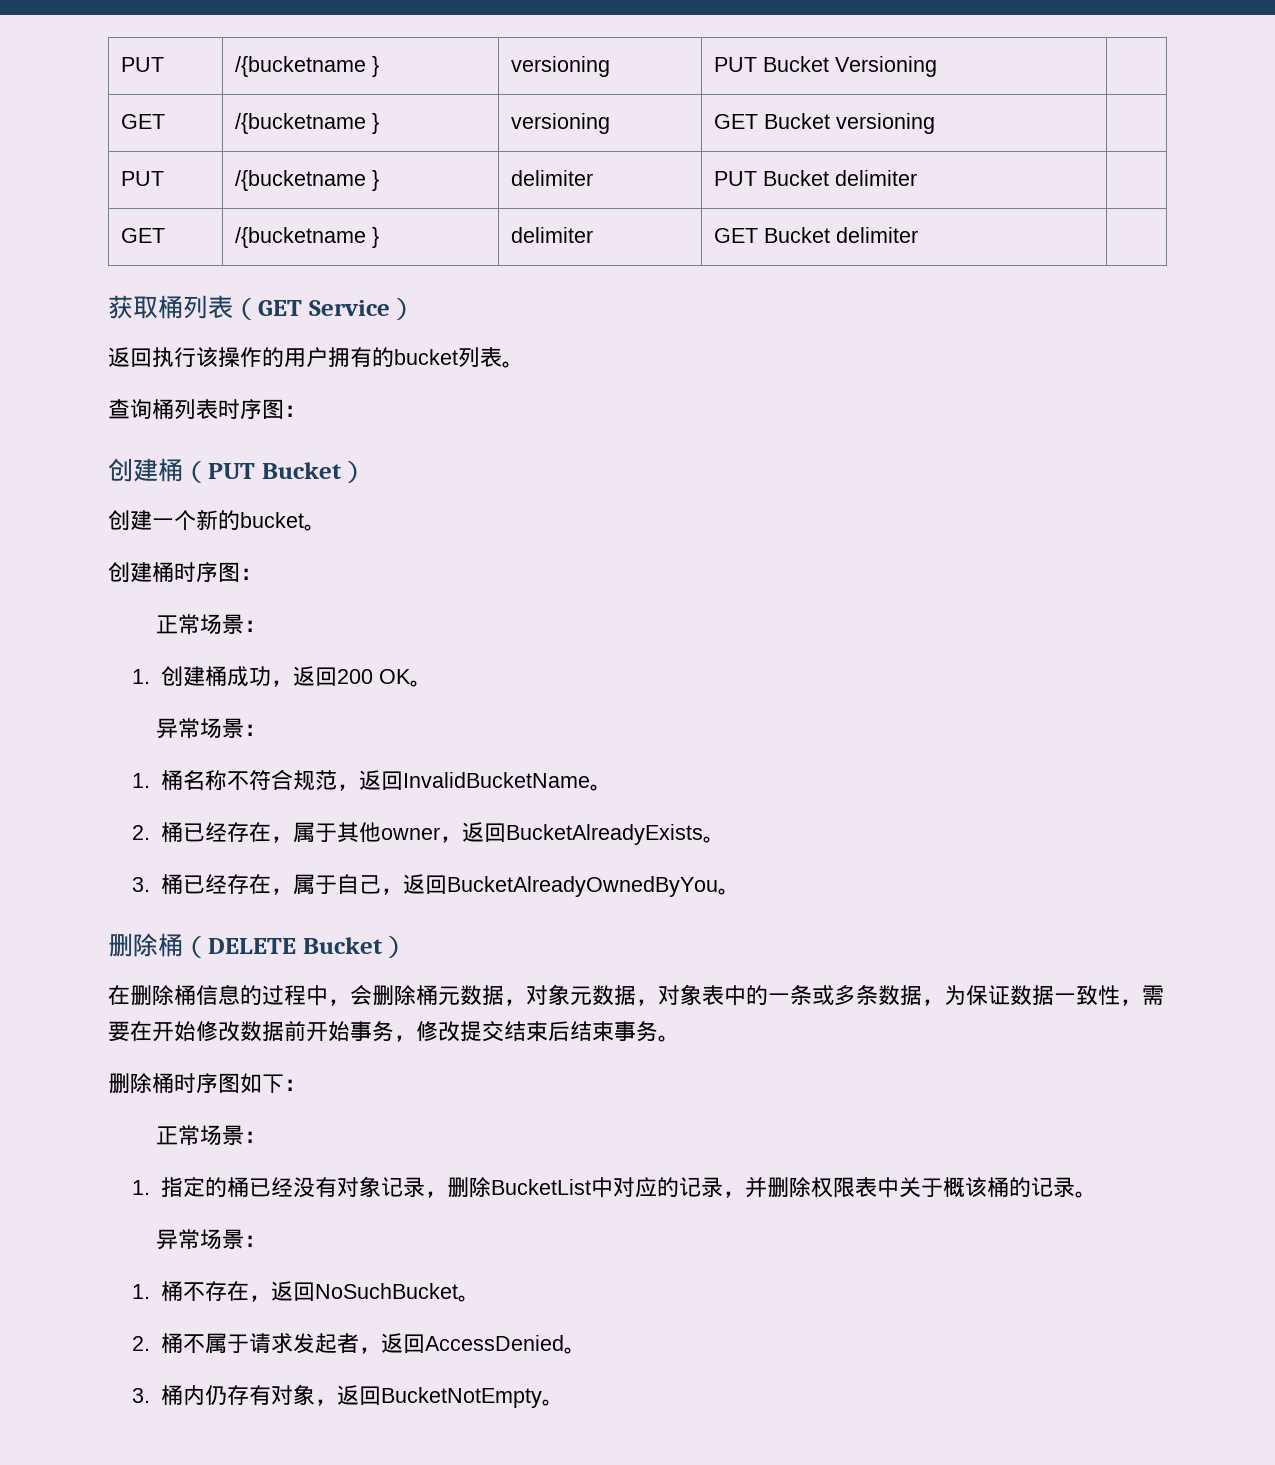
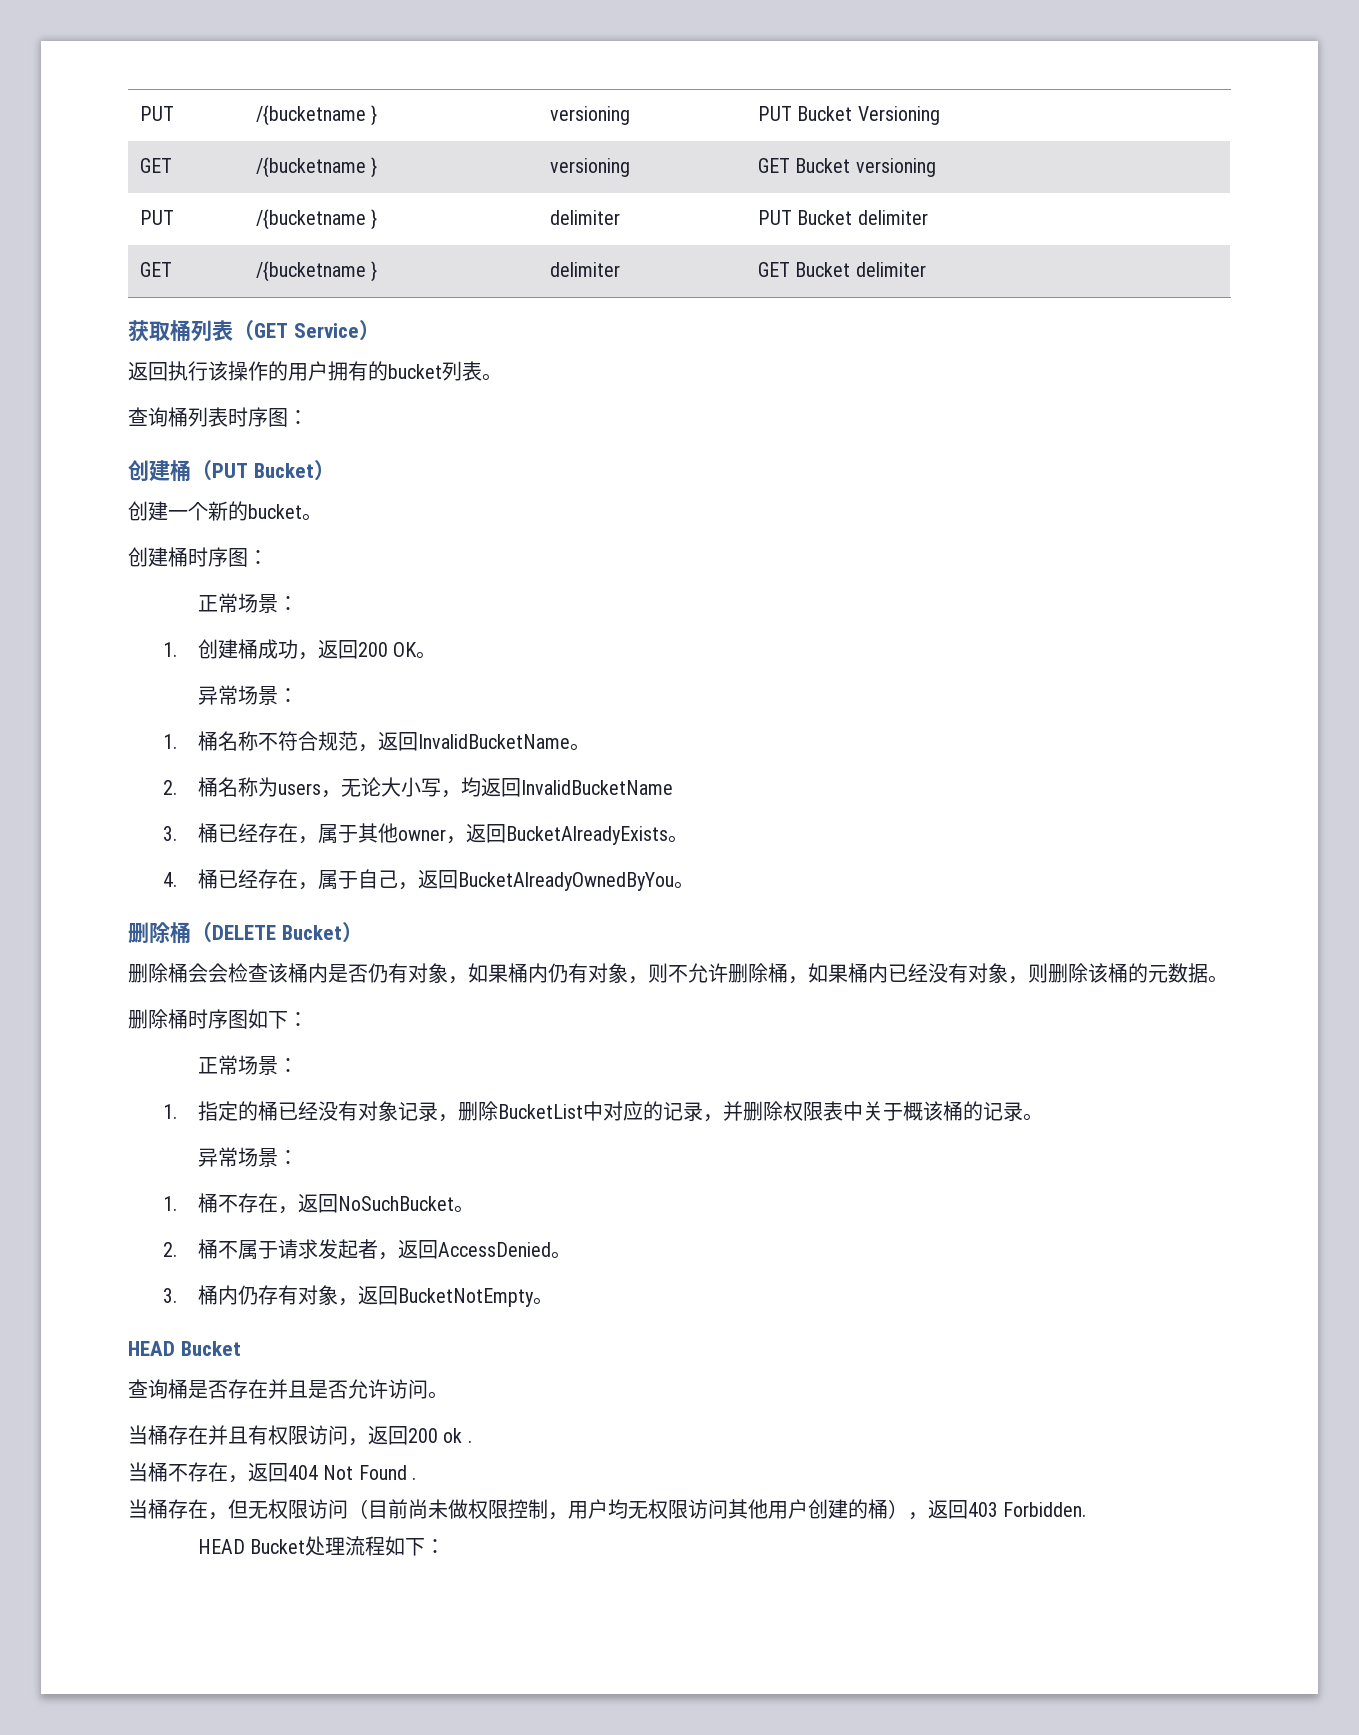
- 2.桶已经存在，属于其他owner，返回BucketAlreadyExists。
+ 2.桶名称为users，无论大小写，均返回InvalidBucketName
+ 3.桶已经存在，属于其他owner，返回BucketAlreadyExists。
- 3.桶已经存在，属于自己，返回BucketAlreadyOwnedByYou。
+ 4.桶已经存在，属于自己，返回BucketAlreadyOwnedByYou。
- 在删除桶信息的过程中，会删除桶元数据，对象元数据，对象表中的一条或多条数据，为保证数据一致性，需要在开始修改数据前开始事务，修改提交结束后结束事务。
+ 删除桶会会检查该桶内是否仍有对象，如果桶内仍有对象，则不允许删除桶，如果桶内已经没有对象，则删除该桶的元数据。
  3.桶内仍存有对象，返回BucketNotEmpty。
+ HEAD Bucket
+ 查询桶是否存在并且是否允许访问。
+ 当桶存在并且有权限访问，返回200 ok .
+ 当桶不存在，返回404 Not Found .
+ 当桶存在，但无权限访问（目前尚未做权限控制，用户均无权限访问其他用户创建的桶），返回403 Forbidden.
+ HEAD Bucket处理流程如下：

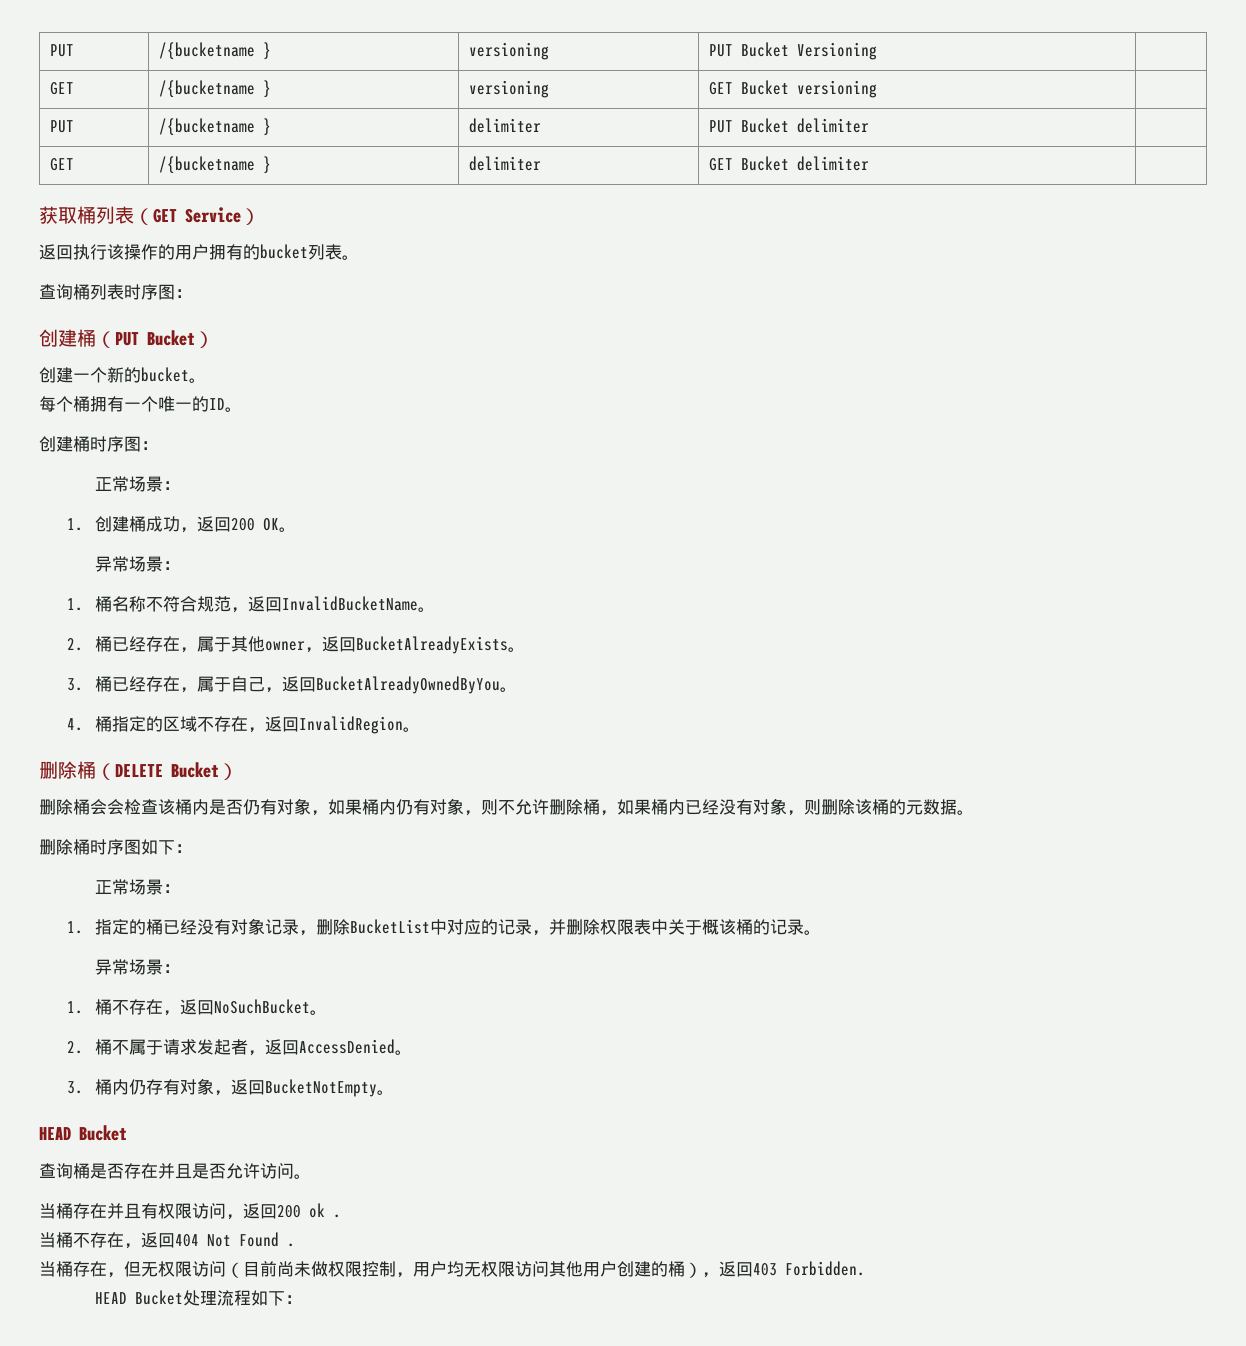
+ 每个桶拥有一个唯一的ID。
- 2.桶名称为users，无论大小写，均返回InvalidBucketName
- 3.桶已经存在，属于其他owner，返回BucketAlreadyExists。
+ 2.桶已经存在，属于其他owner，返回BucketAlreadyExists。
- 4.桶已经存在，属于自己，返回BucketAlreadyOwnedByYou。
+ 3.桶已经存在，属于自己，返回BucketAlreadyOwnedByYou。
+ 4.桶指定的区域不存在，返回InvalidRegion。

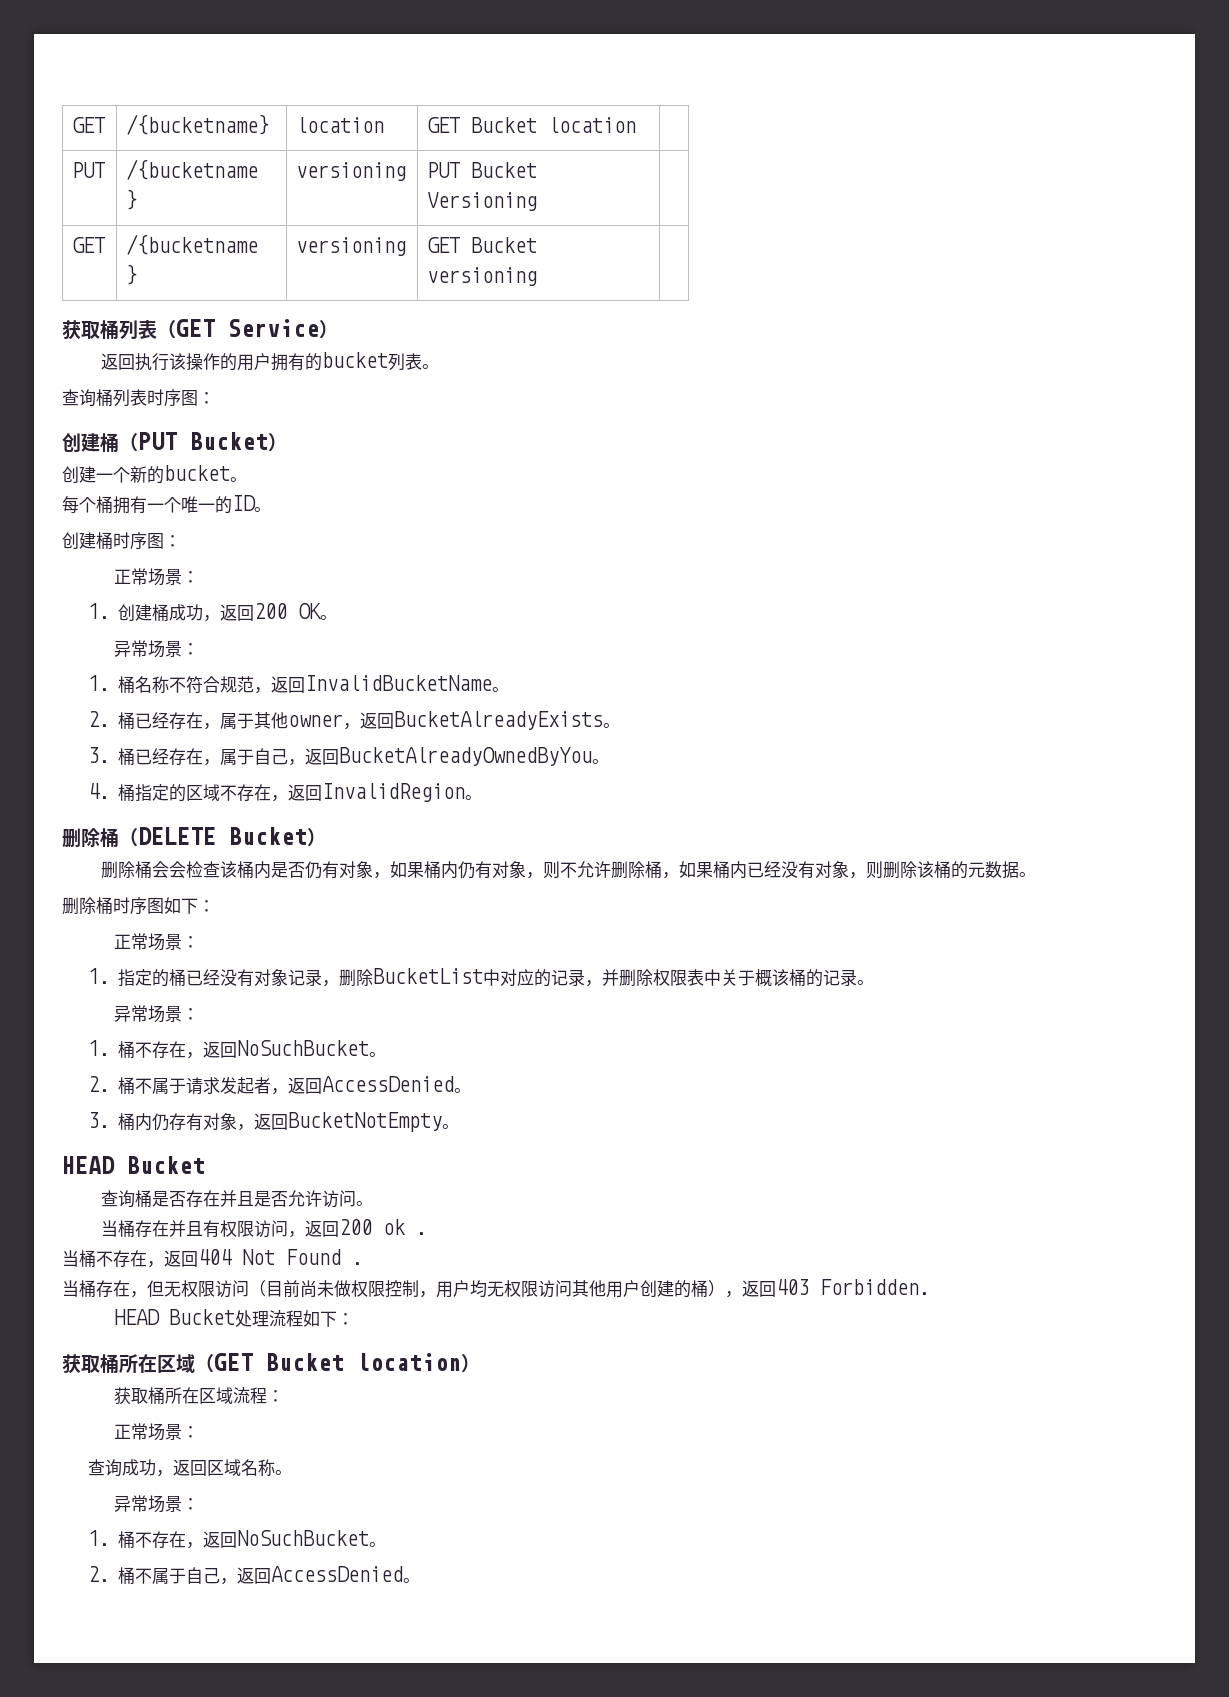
+ GET | /{bucketname} | location | GET Bucket location |
- PUT | /{bucketname } | delimiter | PUT Bucket delimiter |
- GET | /{bucketname } | delimiter | GET Bucket delimiter |
+ 获取桶所在区域（GET Bucket location）
+ 获取桶所在区域流程：
+ 正常场景：
+ 查询成功，返回区域名称。
+ 异常场景：
+ 1.桶不存在，返回NoSuchBucket。
+ 2.桶不属于自己，返回AccessDenied。

